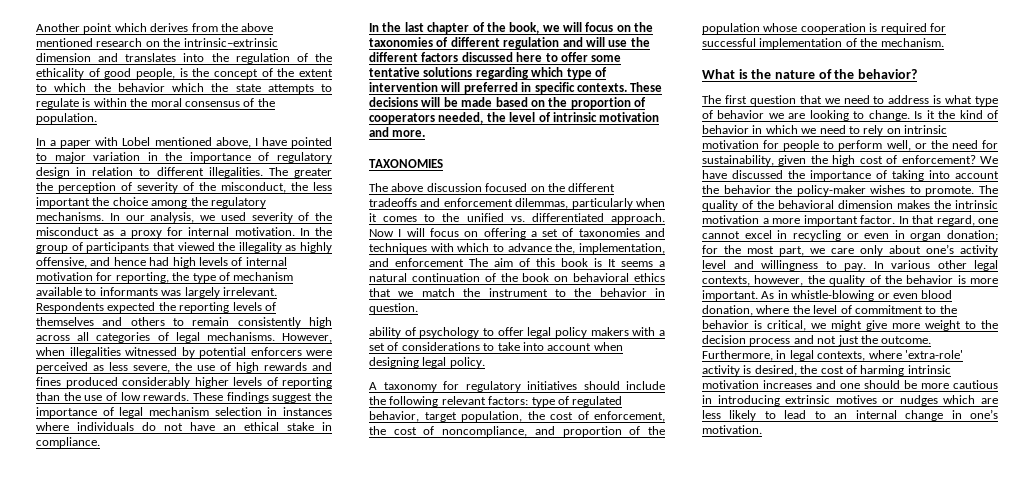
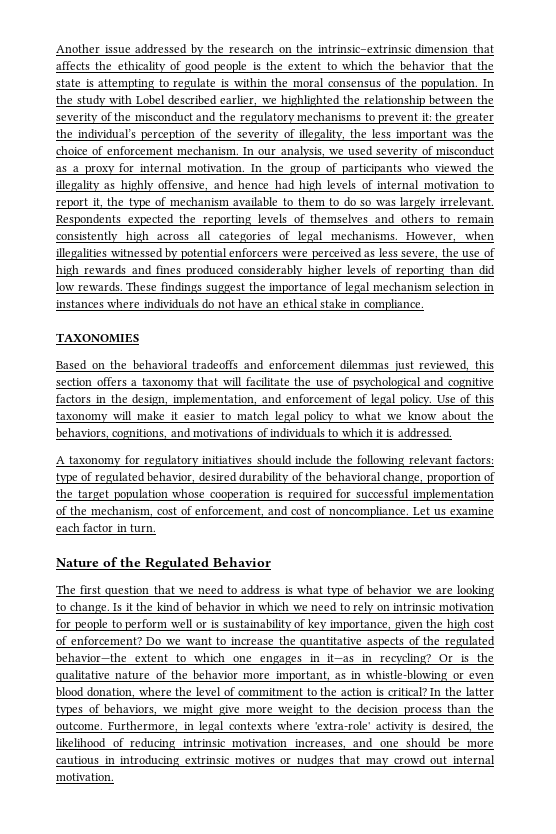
- Another point which derives from the above mentioned research on the intrinsic–extrinsic dimension and translates into the regulation of the ethicality of good people, is the concept of the extent to which the behavior which the state attempts to regulate is within the moral consensus of the population.
- In a paper with Lobel mentioned above, I have pointed to major variation in the importance of regulatory design in relation to different illegalities. The greater the perception of severity of the misconduct, the less important the choice among the regulatory mechanisms.
+ Another issue addressed by the research on the intrinsic–extrinsic dimension that affects the ethicality of good people is the extent to which the behavior that the state is attempting to regulate is within the moral consensus of the population. In the study with Lobel described earlier, we highlighted the relationship between the severity of the misconduct and the regulatory mechanisms to prevent it: the greater the individual’s perception of the severity of illegality, the less important was the choice of enforcement mechanism.
- In our analysis, we used severity of the misconduct as a proxy for internal motivation.
+ In our analysis, we used severity of misconduct as a proxy for internal motivation.
- In the group of participants that viewed the illegality as highly offensive, and hence had high levels of internal motivation for reporting, the type of mechanism available to informants was largely irrelevant.
+ In the group of participants who viewed the illegality as highly offensive, and hence had high levels of internal motivation to report it, the type of mechanism available to them to do so was largely irrelevant.
- However, when illegalities witnessed by potential enforcers were perceived as less severe, the use of high rewards and fines produced considerably higher levels of reporting than the use of low rewards.
+ However, when illegalities witnessed by potential enforcers were perceived as less severe, the use of high rewards and fines produced considerably higher levels of reporting than did low rewards.
- In the last chapter of the book, we will focus on the taxonomies of different regulation and will use the different factors discussed here to offer some tentative solutions regarding which type of intervention will preferred in specific contexts. These decisions will be made based on the proportion of cooperators needed, the level of intrinsic motivation and more.
  TAXONOMIES
- The above discussion focused on the different tradeoffs and enforcement dilemmas, particularly when it comes to the unified vs. differentiated approach. Now I will focus on offering a set of taxonomies and techniques with which to advance the, implementation, and enforcement The aim of this book is It seems a natural continuation of the book on behavioral ethics that we match the instrument to the behavior in question.
- ability of psychology to offer legal policy makers with a set of considerations to take into account when designing legal policy.
+ Based on the behavioral tradeoffs and enforcement dilemmas just reviewed, this section offers a taxonomy that will facilitate the use of psychological and cognitive factors in the design, implementation, and enforcement of legal policy. Use of this taxonomy will make it easier to match legal policy to what we know about the behaviors, cognitions, and motivations of individuals to which it is addressed.
- A taxonomy for regulatory initiatives should include the following relevant factors: type of regulated behavior, target population, the cost of enforcement, the cost of noncompliance, and proportion of the population whose cooperation is required for successful implementation of the mechanism.
- What is the nature of the behavior?
+ A taxonomy for regulatory initiatives should include the following relevant factors: type of regulated behavior, desired durability of the behavioral change, proportion of the target population whose cooperation is required for successful implementation of the mechanism, cost of enforcement, and cost of noncompliance. Let us examine each factor in turn.
+ Nature of the Regulated Behavior
- Is it the kind of behavior in which we need to rely on intrinsic motivation for people to perform well, or the need for sustainability, given the high cost of enforcement?
+ Is it the kind of behavior in which we need to rely on intrinsic motivation for people to perform well or is sustainability of key importance, given the high cost of enforcement?
- We have discussed the importance of taking into account the behavior the policy-maker wishes to promote. The quality of the behavioral dimension makes the intrinsic motivation a more important factor. In that regard, one cannot excel in recycling or even in organ donation; for the most part, we care only about one’s activity level and willingness to pay. In various other legal contexts, however, the quality of the behavior is more important. As in whistle-blowing or even blood donation, where the level of commitment to the behavior is critical, we might give more weight to the decision process and not just the outcome.
+ Do we want to increase the quantitative aspects of the regulated behavior—the extent to which one engages in it—as in recycling? Or is the qualitative nature of the behavior more important, as in whistle-blowing or even blood donation, where the level of commitment to the action is critical? In the latter types of behaviors, we might give more weight to the decision process than the outcome.
- Furthermore, in legal contexts, where 'extra-role' activity is desired, the cost of harming intrinsic motivation increases and one should be more cautious in introducing extrinsic motives or nudges which are less likely to lead to an internal change in one’s motivation.
+ Furthermore, in legal contexts where 'extra-role' activity is desired, the likelihood of reducing intrinsic motivation increases, and one should be more cautious in introducing extrinsic motives or nudges that may crowd out internal motivation.

